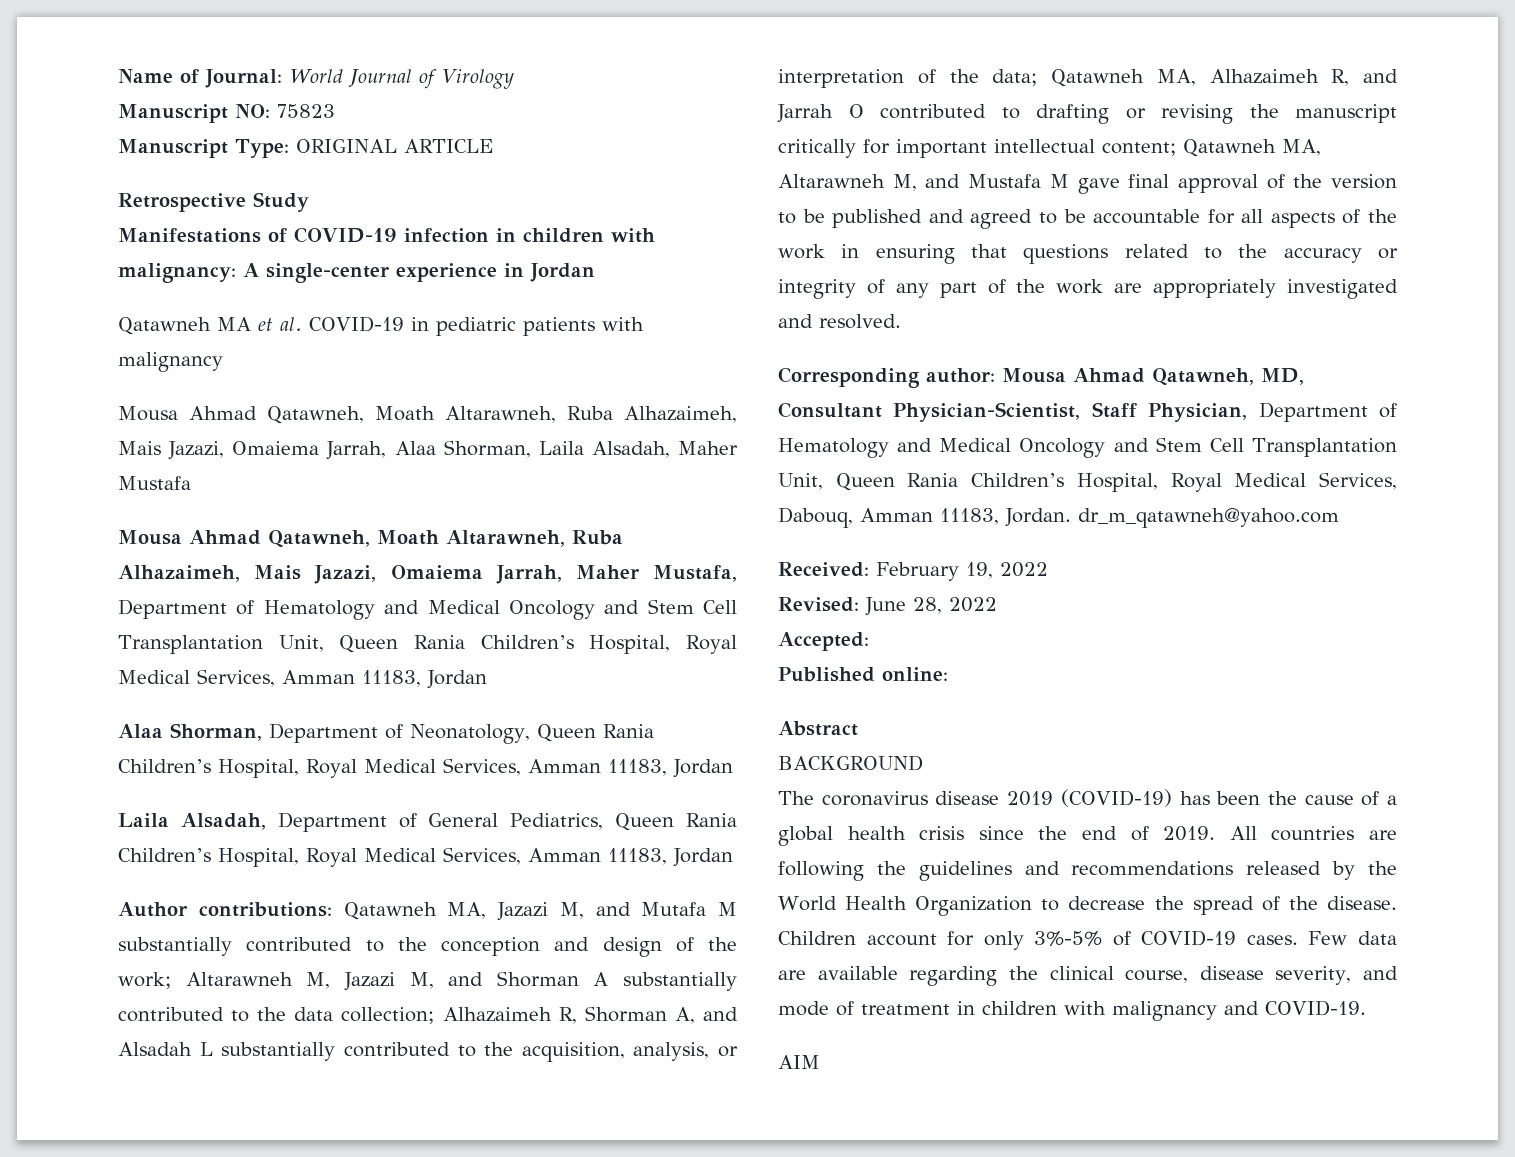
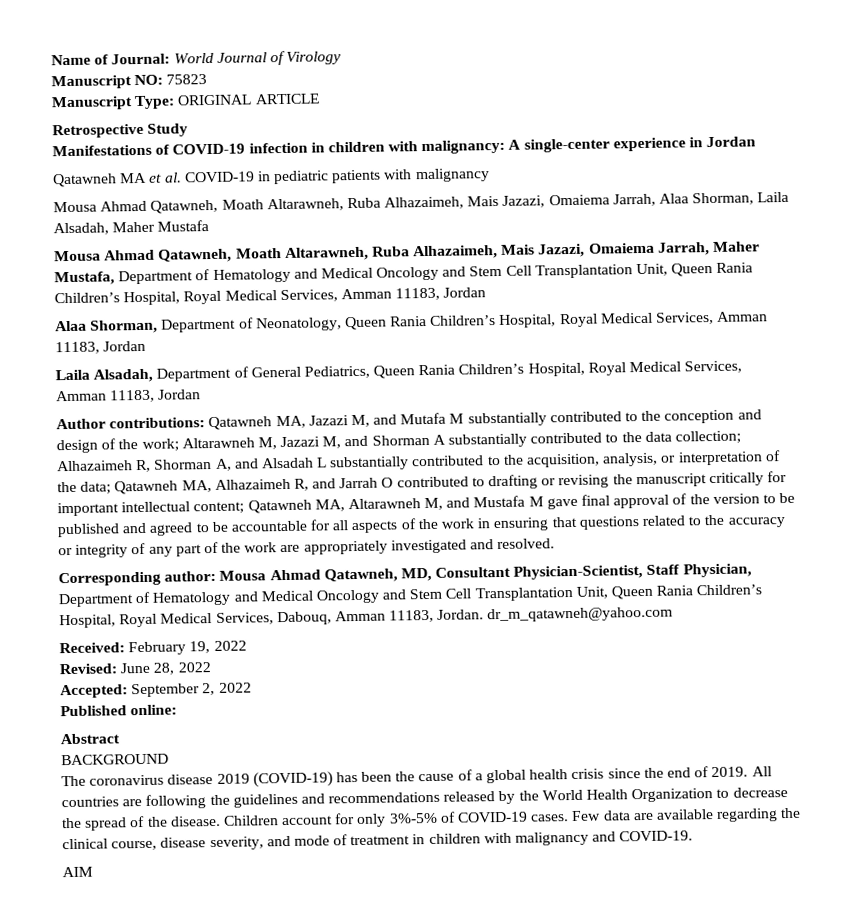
- Accepted:
+ Accepted: September 2, 2022

